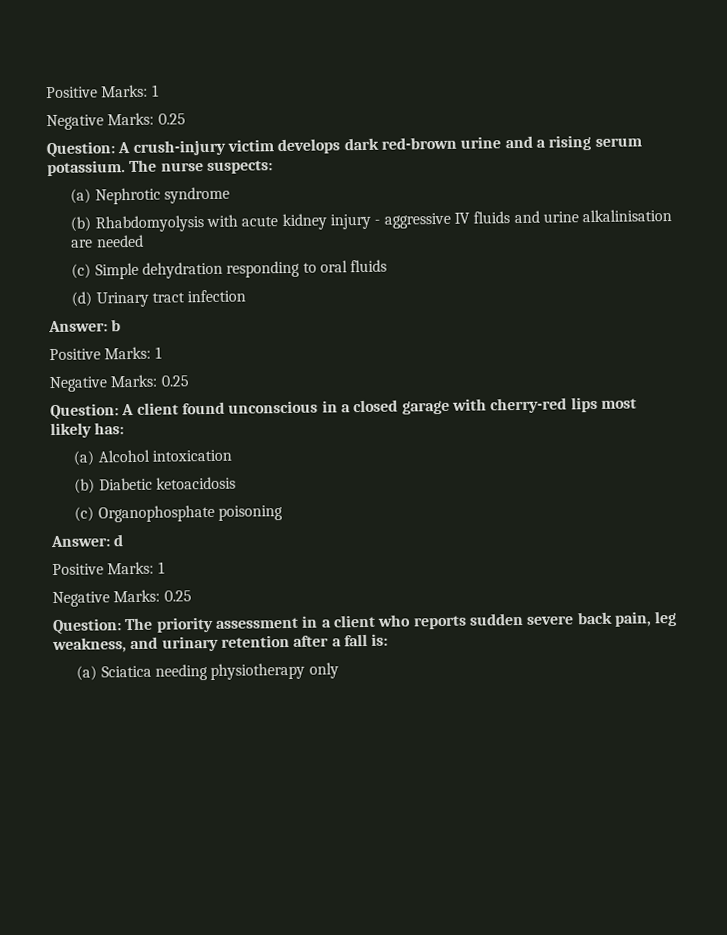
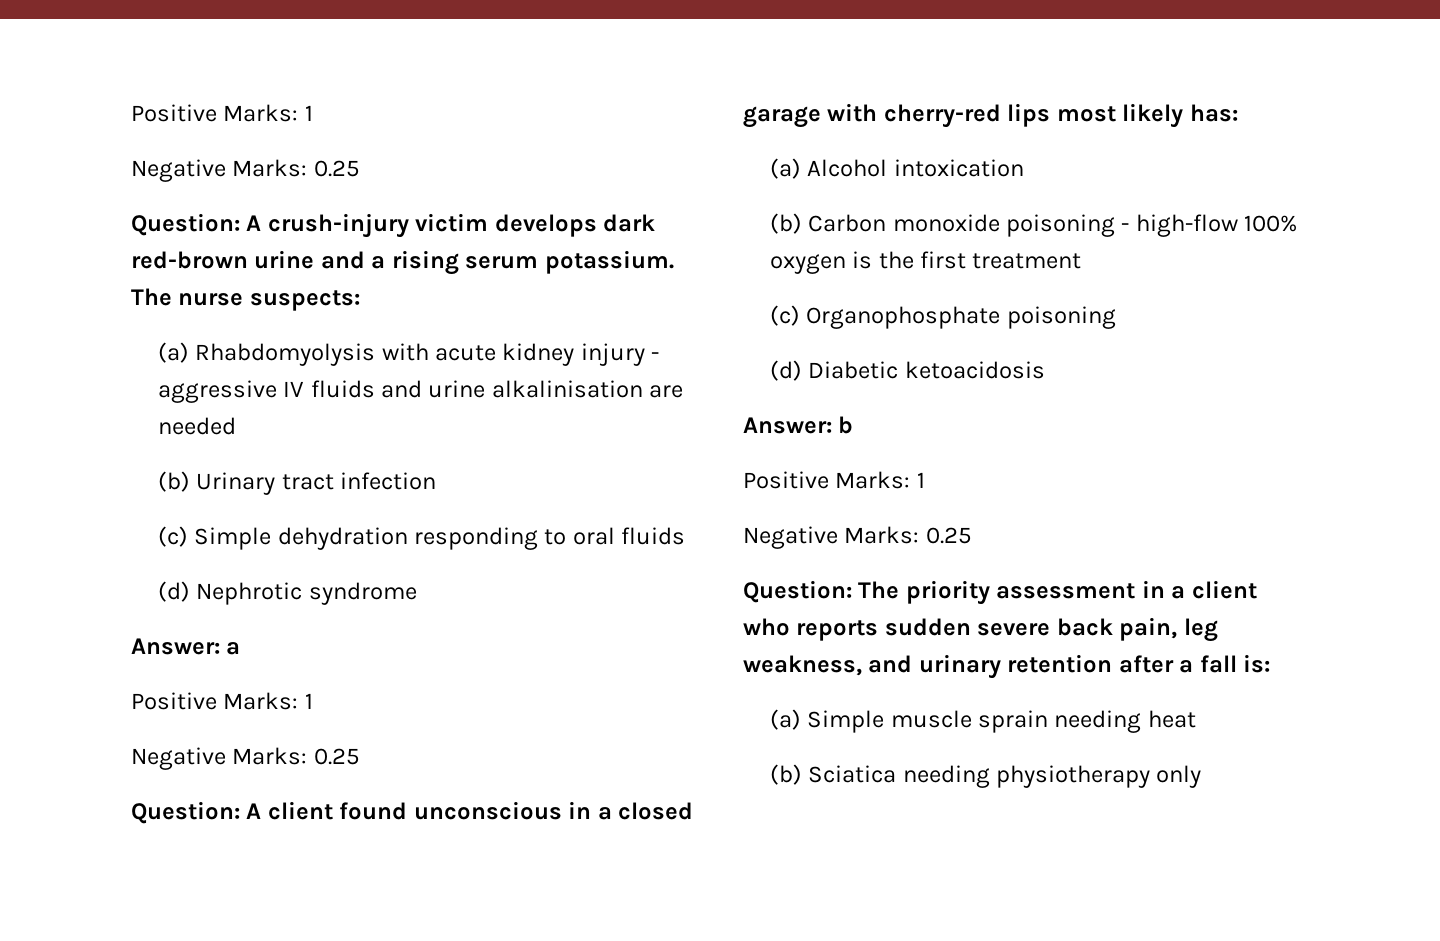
- (a) Nephrotic syndrome
- (b) Rhabdomyolysis with acute kidney injury - aggressive IV fluids and urine alkalinisation are needed
+ (a) Rhabdomyolysis with acute kidney injury - aggressive IV fluids and urine alkalinisation are needed
+ (b) Urinary tract infection
- (d) Urinary tract infection
- Answer: b
+ (d) Nephrotic syndrome
+ Answer: a
- (b) Diabetic ketoacidosis
+ (b) Carbon monoxide poisoning - high-flow 100% oxygen is the first treatment
- Answer: d
+ (d) Diabetic ketoacidosis
+ Answer: b
- (a) Sciatica needing physiotherapy only
+ (a) Simple muscle sprain needing heat
+ (b) Sciatica needing physiotherapy only

